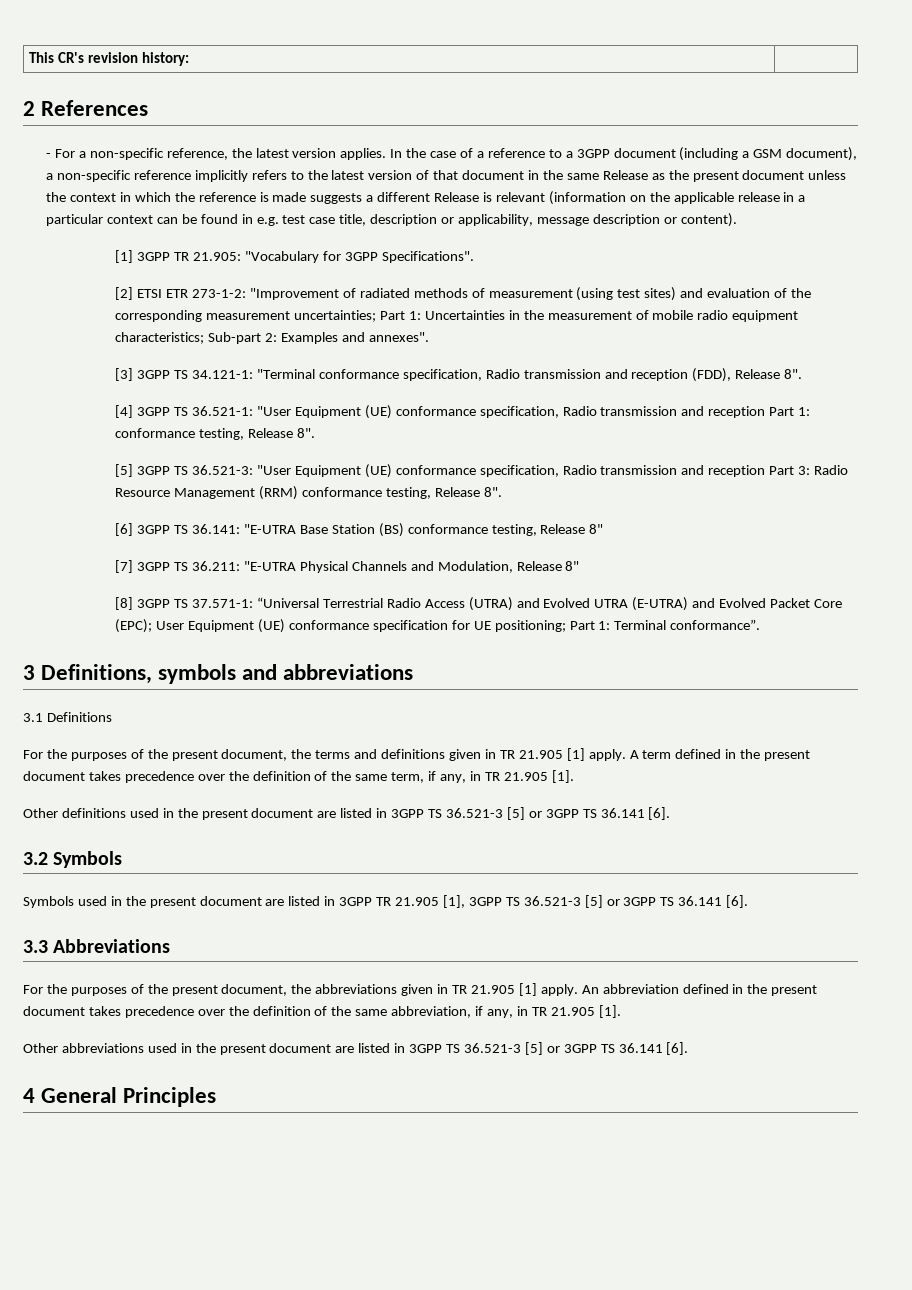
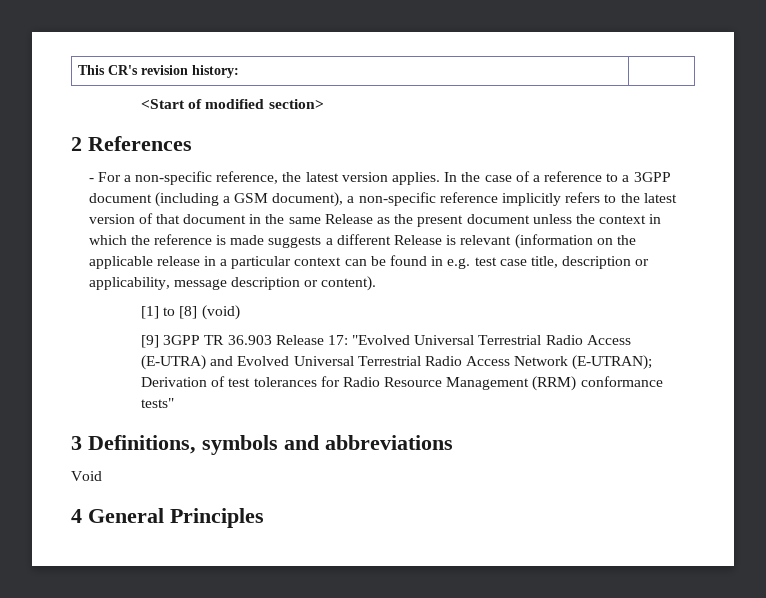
+ <Start of modified section>
- [1] 3GPP TR 21.905: "Vocabulary for 3GPP Specifications".
- [2] ETSI ETR 273-1-2: "Improvement of radiated methods of measurement (using test sites) and evaluation of the corresponding measurement uncertainties; Part 1: Uncertainties in the measurement of mobile radio equipment characteristics; Sub-part 2: Examples and annexes".
- [3] 3GPP TS 34.121-1: "Terminal conformance specification, Radio transmission and reception (FDD), Release 8".
- [4] 3GPP TS 36.521-1: "User Equipment (UE) conformance specification, Radio transmission and reception Part 1: conformance testing, Release 8".
- [5] 3GPP TS 36.521-3: "User Equipment (UE) conformance specification, Radio transmission and reception Part 3: Radio Resource Management (RRM) conformance testing, Release 8".
- [6] 3GPP TS 36.141: "E-UTRA Base Station (BS) conformance testing, Release 8"
- [7] 3GPP TS 36.211: "E-UTRA Physical Channels and Modulation, Release 8"
- [8] 3GPP TS 37.571-1: “Universal Terrestrial Radio Access (UTRA) and Evolved UTRA (E-UTRA) and Evolved Packet Core (EPC); User Equipment (UE) conformance specification for UE positioning; Part 1: Terminal conformance”.
+ [1] to [8] (void)
+ [9] 3GPP TR 36.903 Release 17: "Evolved Universal Terrestrial Radio Access (E-UTRA) and Evolved Universal Terrestrial Radio Access Network (E-UTRAN); Derivation of test tolerances for Radio Resource Management (RRM) conformance tests"
- 3.1 Definitions
- For the purposes of the present document, the terms and definitions given in TR 21.905 [1] apply. A term defined in the present document takes precedence over the definition of the same term, if any, in TR 21.905 [1].
- Other definitions used in the present document are listed in 3GPP TS 36.521-3 [5] or 3GPP TS 36.141 [6].
- 3.2 Symbols
- Symbols used in the present document are listed in 3GPP TR 21.905 [1], 3GPP TS 36.521-3 [5] or 3GPP TS 36.141 [6].
- 3.3 Abbreviations
- For the purposes of the present document, the abbreviations given in TR 21.905 [1] apply. An abbreviation defined in the present document takes precedence over the definition of the same abbreviation, if any, in TR 21.905 [1].
- Other abbreviations used in the present document are listed in 3GPP TS 36.521-3 [5] or 3GPP TS 36.141 [6].
+ Void

